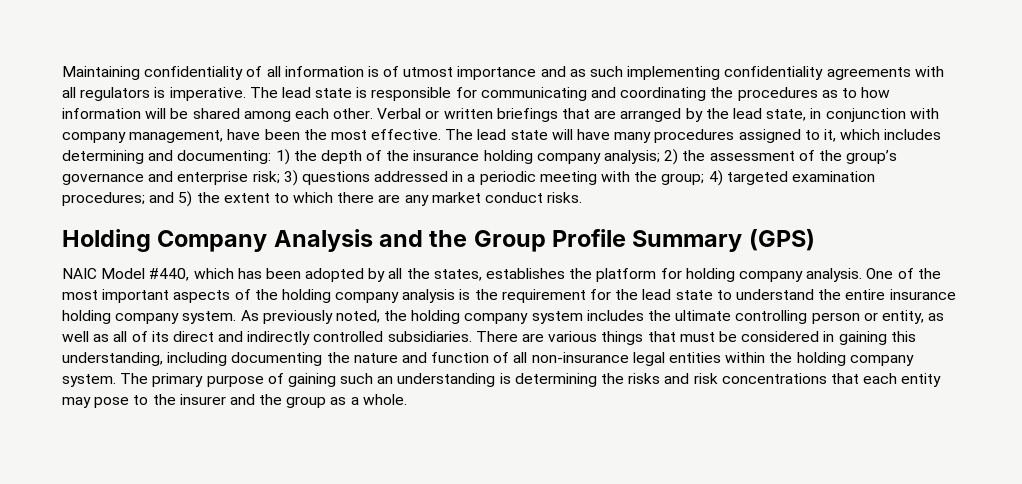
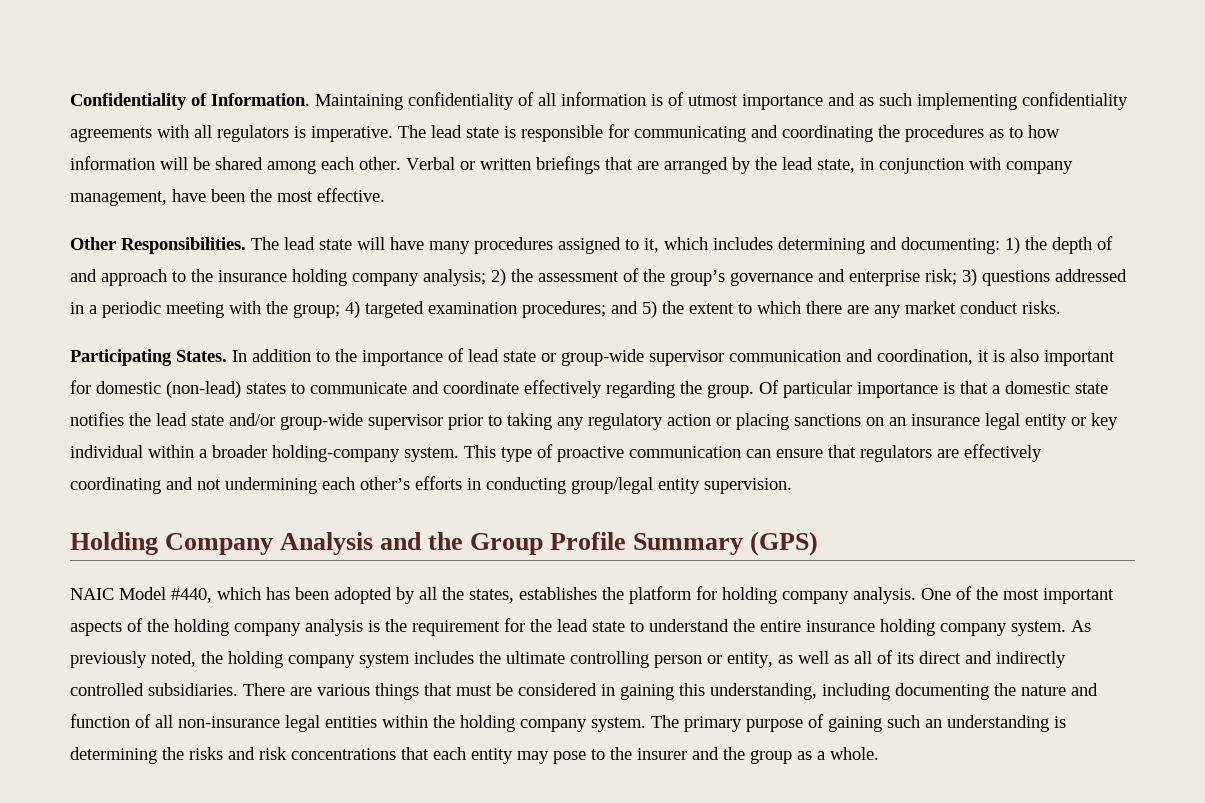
+ Confidentiality of Information.
- Verbal or written briefings that are arranged by the lead state, in conjunction with company management, have been the most effective. The lead state will have many procedures assigned to it, which includes determining and documenting: 1) the depth of the insurance holding company analysis; 2) the assessment of the group’s governance and enterprise risk; 3) questions addressed in a periodic meeting with the group; 4) targeted examination procedures; and 5) the extent to which there are any market conduct risks.
+ Verbal or written briefings that are arranged by the lead state, in conjunction with company management, have been the most effective.
+ Other Responsibilities. The lead state will have many procedures assigned to it, which includes determining and documenting: 1) the depth of and approach to the insurance holding company analysis; 2) the assessment of the group’s governance and enterprise risk; 3) questions addressed in a periodic meeting with the group; 4) targeted examination procedures; and 5) the extent to which there are any market conduct risks.
+ Participating States. In addition to the importance of lead state or group-wide supervisor communication and coordination, it is also important for domestic (non-lead) states to communicate and coordinate effectively regarding the group. Of particular importance is that a domestic state notifies the lead state and/or group-wide supervisor prior to taking any regulatory action or placing sanctions on an insurance legal entity or key individual within a broader holding-company system. This type of proactive communication can ensure that regulators are effectively coordinating and not undermining each other’s efforts in conducting group/legal entity supervision.

